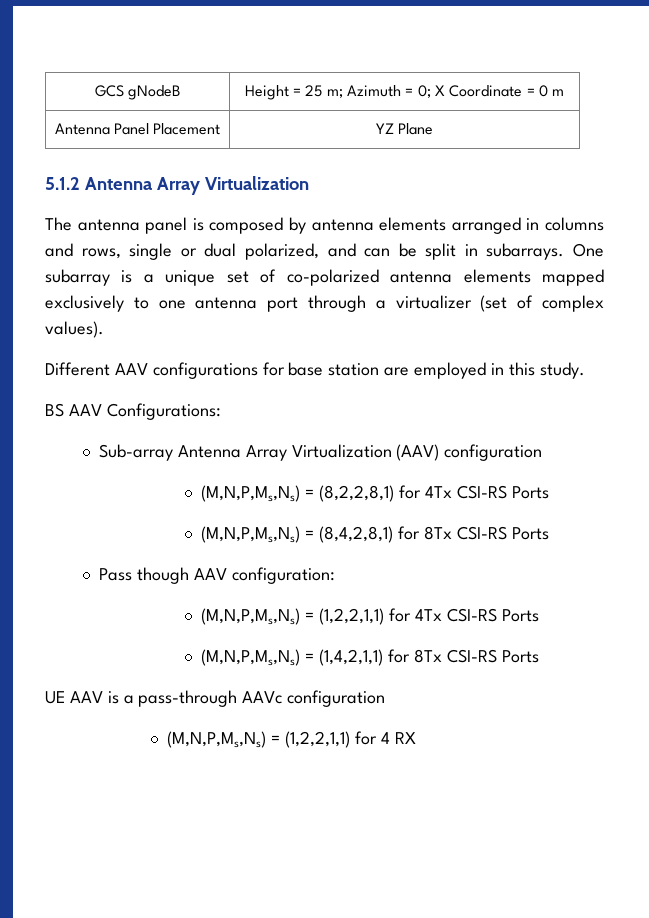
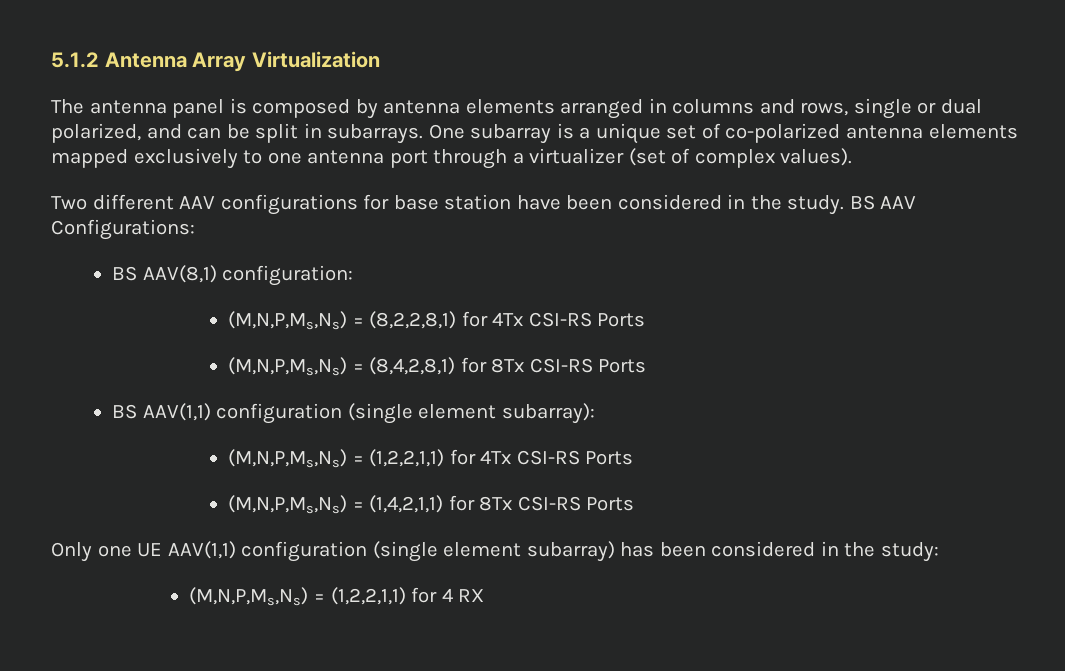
- GCS gNodeB | Height = 25 m; Azimuth = 0; X Coordinate = 0 m
- Antenna Panel Placement | YZ Plane
- Different AAV configurations for base station are employed in this study.
- BS AAV Configurations:
+ Two different AAV configurations for base station have been considered in the study. BS AAV Configurations:
- Sub-array Antenna Array Virtualization (AAV) configuration
+ BS AAV(8,1) configuration:
- Pass though AAV configuration:
+ BS AAV(1,1) configuration (single element subarray):
- UE AAV is a pass-through AAVc configuration
+ Only one UE AAV(1,1) configuration (single element subarray) has been considered in the study:

